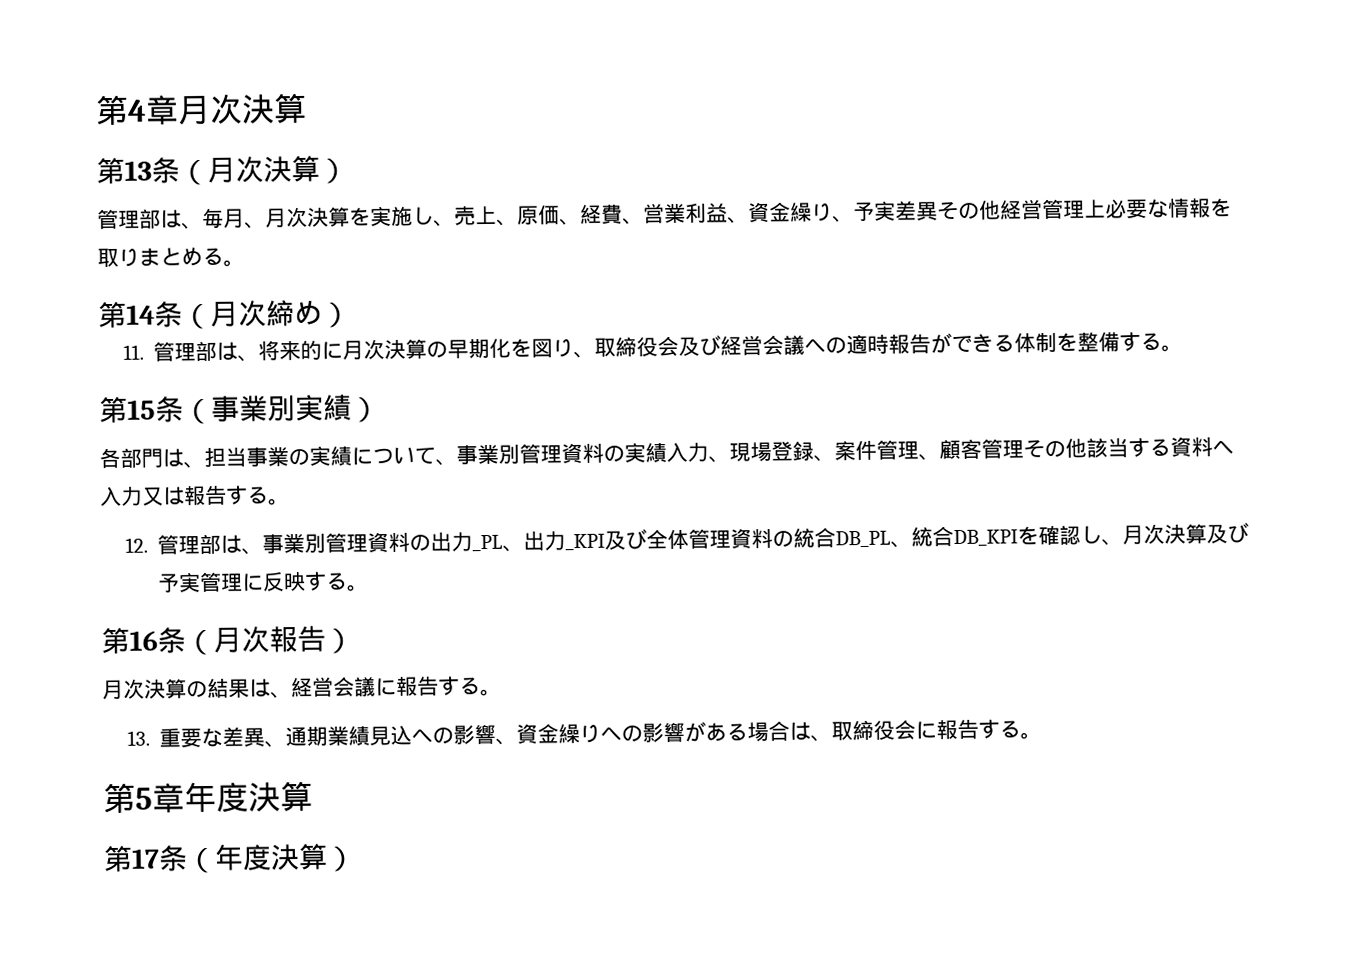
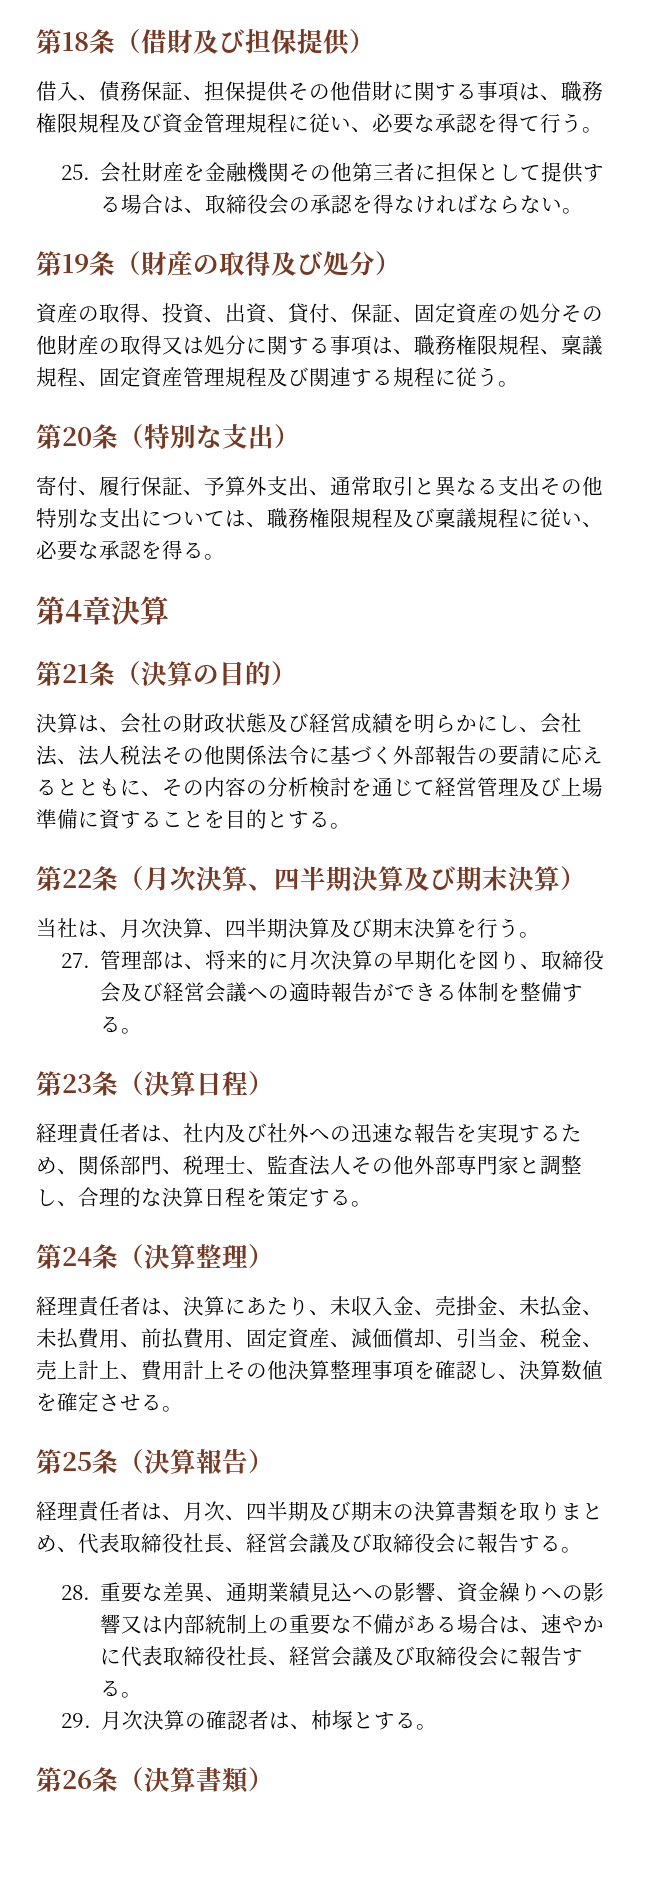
- 第4章月次決算
- 第13条（月次決算）
- 管理部は、毎月、月次決算を実施し、売上、原価、経費、営業利益、資金繰り、予実差異その他経営管理上必要な情報を取りまとめる。
- 第14条（月次締め）
- 11.管理部は、将来的に月次決算の早期化を図り、取締役会及び経営会議への適時報告ができる体制を整備する。
+ 第18条（借財及び担保提供）
+ 借入、債務保証、担保提供その他借財に関する事項は、職務権限規程及び資金管理規程に従い、必要な承認を得て行う。
+ 25.会社財産を金融機関その他第三者に担保として提供する場合は、取締役会の承認を得なければならない。
+ 第19条（財産の取得及び処分）
+ 資産の取得、投資、出資、貸付、保証、固定資産の処分その他財産の取得又は処分に関する事項は、職務権限規程、稟議規程、固定資産管理規程及び関連する規程に従う。
+ 第20条（特別な支出）
+ 寄付、履行保証、予算外支出、通常取引と異なる支出その他特別な支出については、職務権限規程及び稟議規程に従い、必要な承認を得る。
+ 第4章決算
+ 第21条（決算の目的）
+ 決算は、会社の財政状態及び経営成績を明らかにし、会社法、法人税法その他関係法令に基づく外部報告の要請に応えるとともに、その内容の分析検討を通じて経営管理及び上場準備に資することを目的とする。
+ 第22条（月次決算、四半期決算及び期末決算）
+ 当社は、月次決算、四半期決算及び期末決算を行う。
+ 27.管理部は、将来的に月次決算の早期化を図り、取締役会及び経営会議への適時報告ができる体制を整備する。
- 第15条（事業別実績）
- 各部門は、担当事業の実績について、事業別管理資料の実績入力、現場登録、案件管理、顧客管理その他該当する資料へ入力又は報告する。
- 12.管理部は、事業別管理資料の出力_PL、出力_KPI及び全体管理資料の統合DB_PL、統合DB_KPIを確認し、月次決算及び予実管理に反映する。
- 第16条（月次報告）
+ 第23条（決算日程）
+ 経理責任者は、社内及び社外への迅速な報告を実現するため、関係部門、税理士、監査法人その他外部専門家と調整し、合理的な決算日程を策定する。
+ 第24条（決算整理）
+ 経理責任者は、決算にあたり、未収入金、売掛金、未払金、未払費用、前払費用、固定資産、減価償却、引当金、税金、売上計上、費用計上その他決算整理事項を確認し、決算数値を確定させる。
+ 第25条（決算報告）
- 月次決算の結果は、経営会議に報告する。
- 13.重要な差異、通期業績見込への影響、資金繰りへの影響がある場合は、取締役会に報告する。
- 第5章年度決算
- 第17条（年度決算）
+ 経理責任者は、月次、四半期及び期末の決算書類を取りまとめ、代表取締役社長、経営会議及び取締役会に報告する。
+ 28.重要な差異、通期業績見込への影響、資金繰りへの影響又は内部統制上の重要な不備がある場合は、速やかに代表取締役社長、経営会議及び取締役会に報告する。
+ 29.月次決算の確認者は、柿塚とする。
+ 第26条（決算書類）

